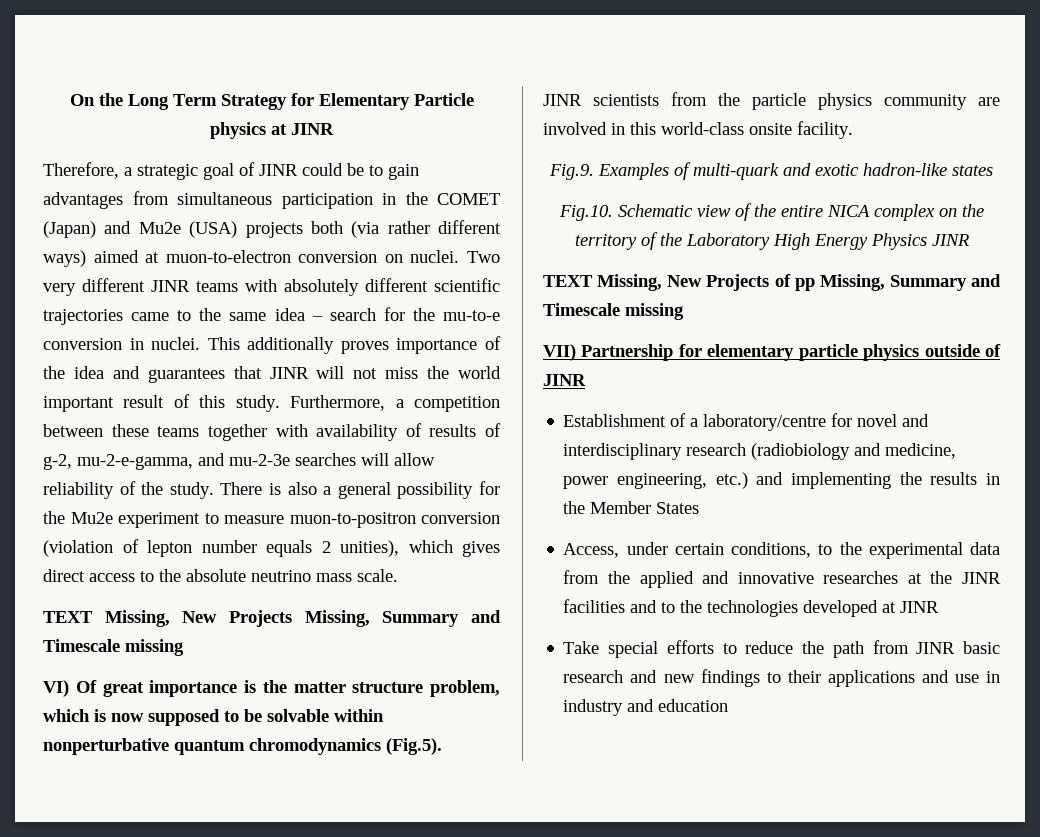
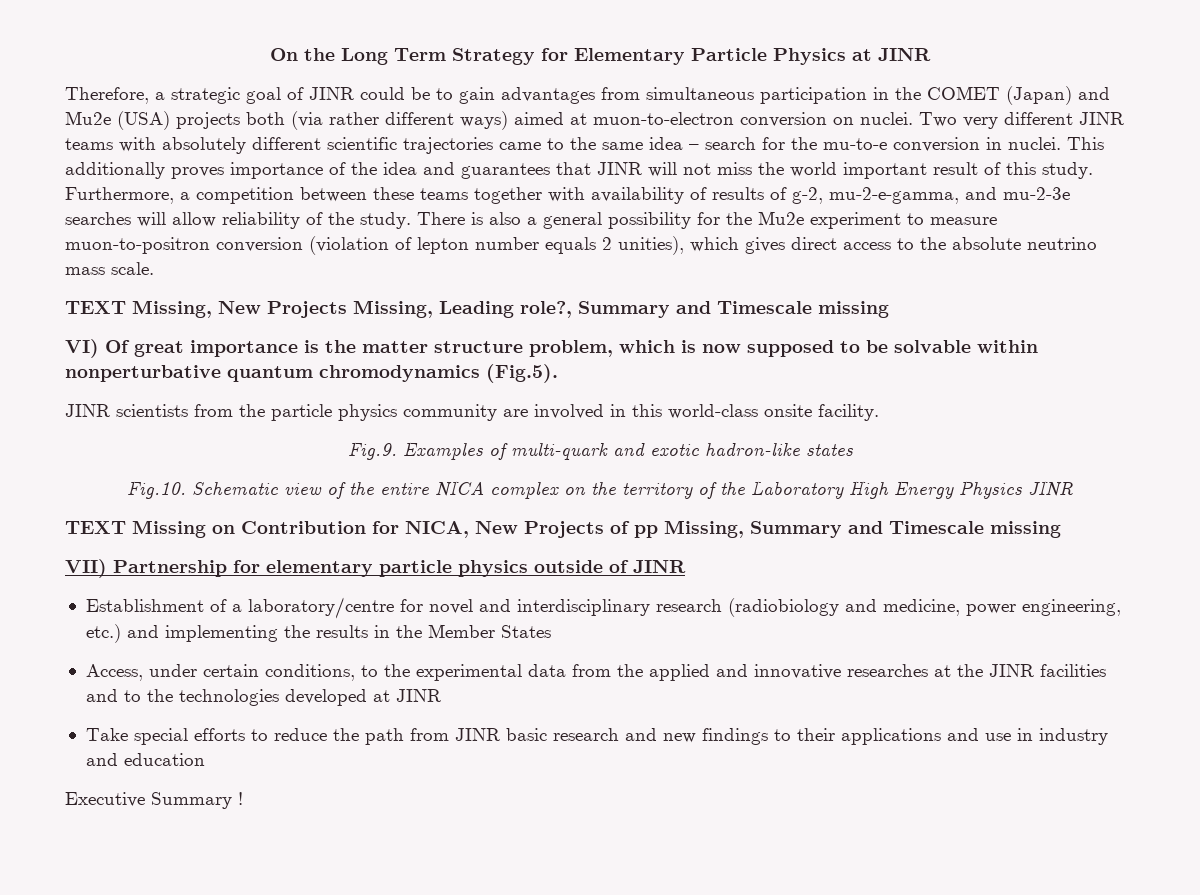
- On the Long Term Strategy for Elementary Particle physics at JINR
+ On the Long Term Strategy for Elementary Particle Physics at JINR
- TEXT Missing, New Projects Missing, Summary and Timescale missing
+ TEXT Missing, New Projects Missing, Leading role?, Summary and Timescale missing
- TEXT Missing, New Projects of pp Missing, Summary and Timescale missing
+ TEXT Missing on Contribution for NICA, New Projects of pp Missing, Summary and Timescale missing
+ Executive Summary !

